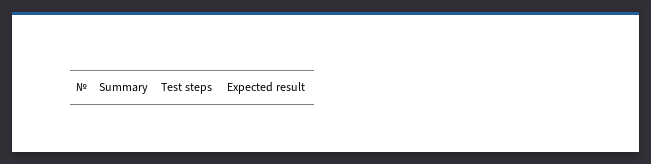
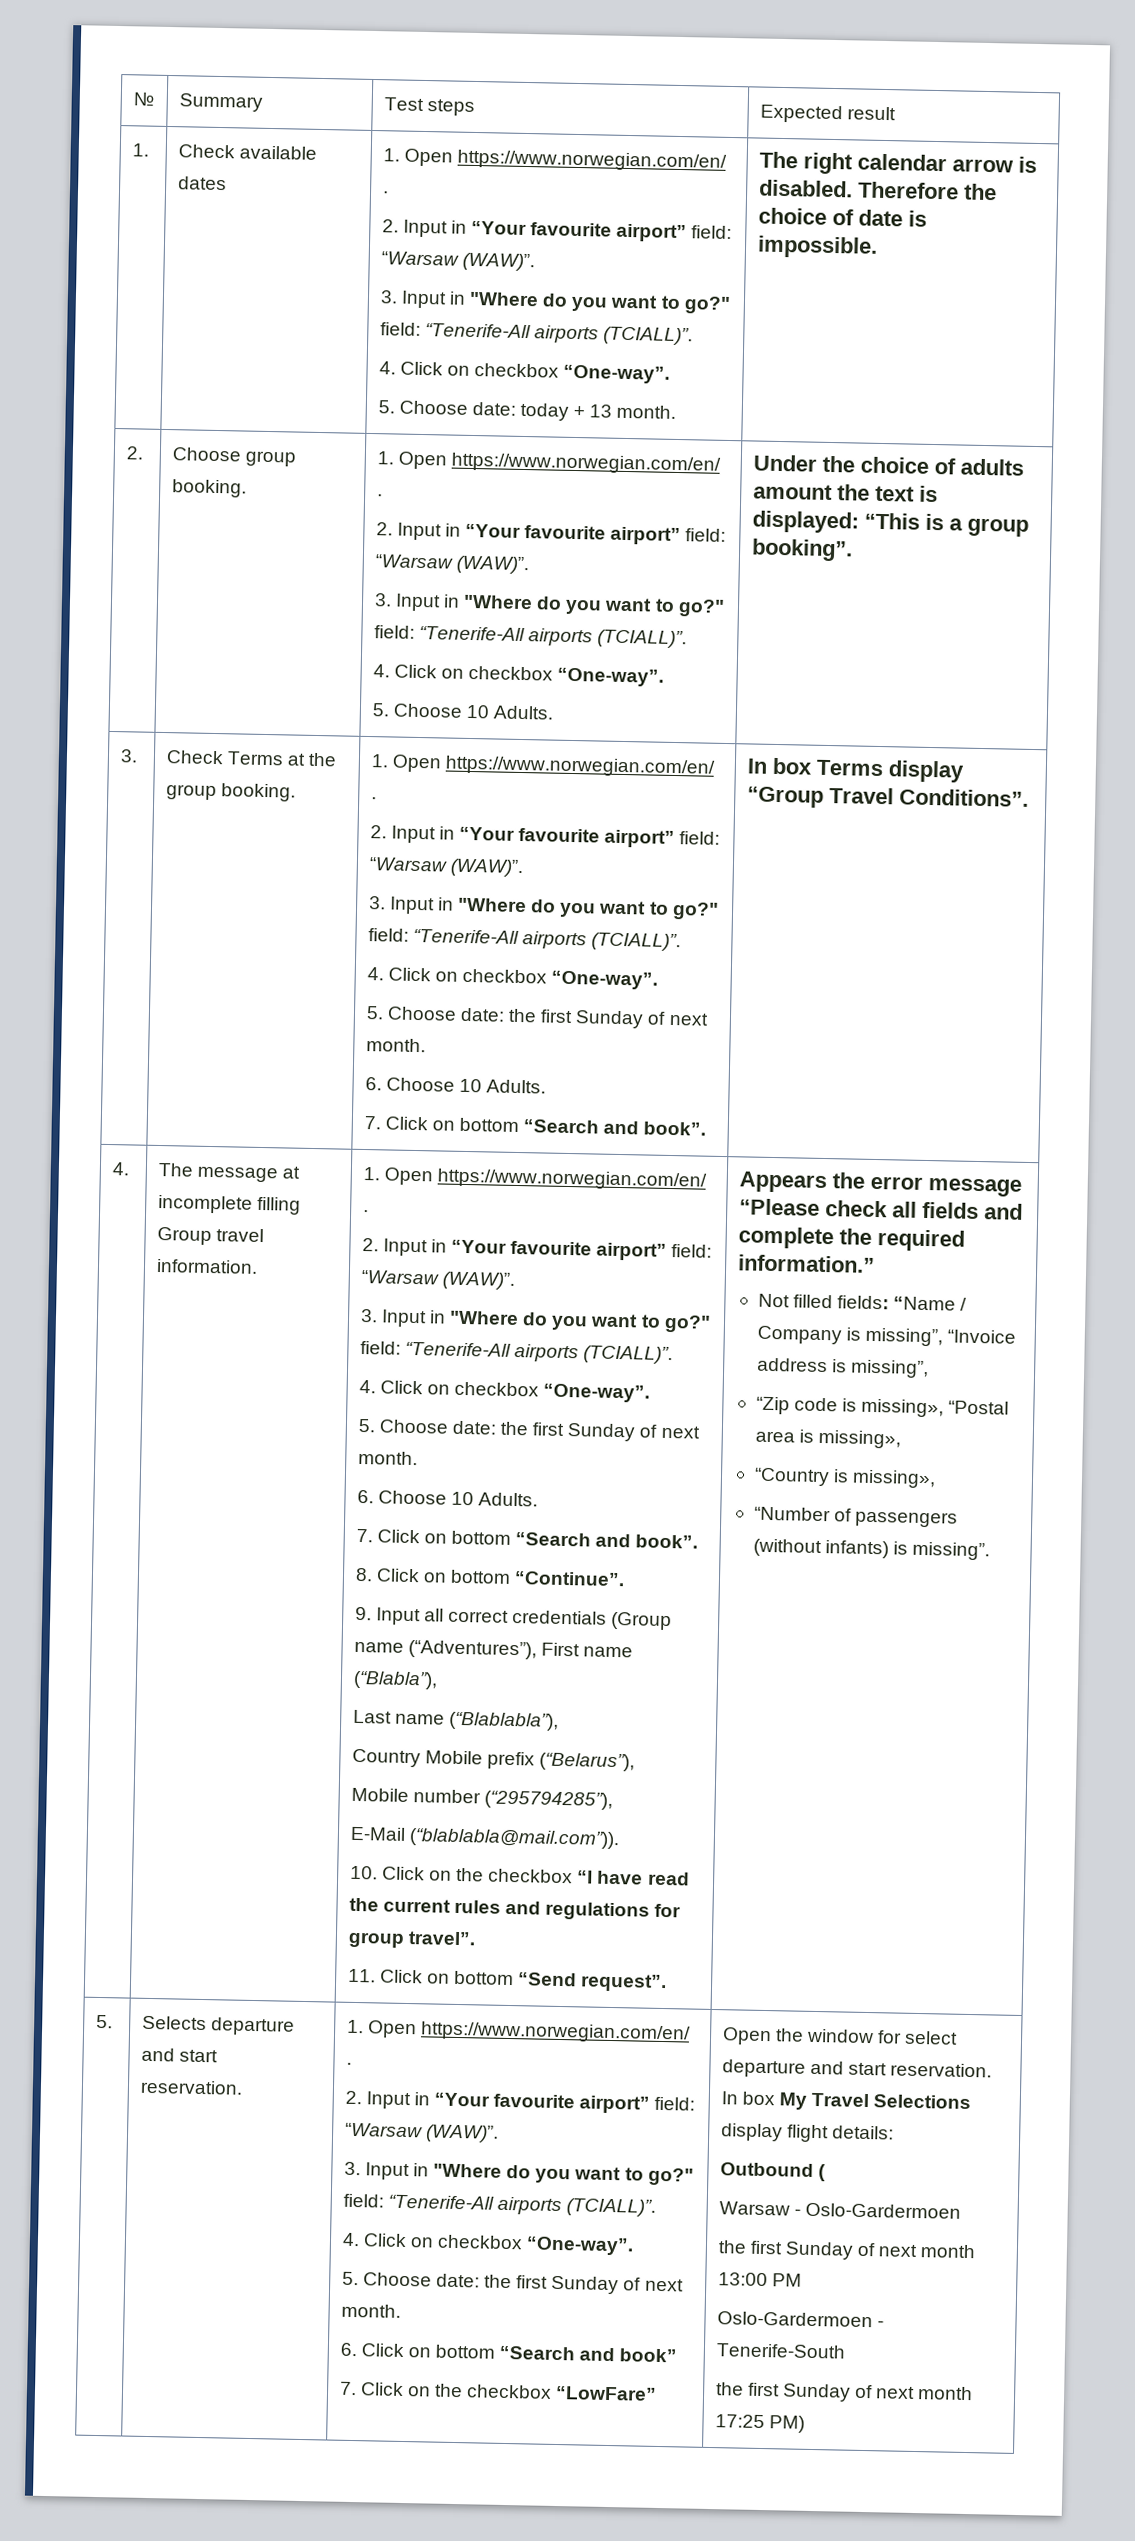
+ 1. | Check available dates | 1. Open https://www.norwegian.com/en/ .
+ 2. Input in “Your favourite airport” field: “Warsaw (WAW)”.
+ 3. Input in "Where do you want to go?" field: “Tenerife-All airports (TCIALL)”.
+ 4. Click on checkbox “One-way”.
+ 5. Choose date: today + 13 month. | The right calendar arrow is disabled. Therefore the choice of date is impossible.
+ 2. | Choose group booking. | 1. Open https://www.norwegian.com/en/ .
+ 2. Input in “Your favourite airport” field: “Warsaw (WAW)”.
+ 3. Input in "Where do you want to go?" field: “Tenerife-All airports (TCIALL)”.
+ 4. Click on checkbox “One-way”.
+ 5. Choose 10 Adults. | Under the choice of adults amount the text is displayed: “This is a group booking”.
+ 3. | Check Terms at the group booking. | 1. Open https://www.norwegian.com/en/ .
+ 2. Input in “Your favourite airport” field: “Warsaw (WAW)”.
+ 3. Input in "Where do you want to go?" field: “Tenerife-All airports (TCIALL)”.
+ 4. Click on checkbox “One-way”.
+ 5. Choose date: the first Sunday of next month.
+ 6. Choose 10 Adults.
+ 7. Click on bottom “Search and book”. | In box Terms display “Group Travel Conditions”.
+ 4. | The message at incomplete filling Group travel information. | 1. Open https://www.norwegian.com/en/ .
+ 2. Input in “Your favourite airport” field: “Warsaw (WAW)”.
+ 3. Input in "Where do you want to go?" field: “Tenerife-All airports (TCIALL)”.
+ 4. Click on checkbox “One-way”.
+ 5. Choose date: the first Sunday of next month.
+ 6. Choose 10 Adults.
+ 7. Click on bottom “Search and book”.
+ 8. Click on bottom “Continue”.
+ 9. Input all correct credentials (Group name (“Adventures”), First name (“Blabla”),
+ Last name (“Blablabla”),
+ Country Mobile prefix (“Belarus”),
+ Mobile number (“295794285”),
+ E-Mail (“blablabla@mail.com”)).
+ 10. Click on the checkbox “I have read the current rules and regulations for group travel”.
+ 11. Click on bottom “Send request”. | Appears the error message “Please check all fields and complete the required information.”
+ Not filled fields: “Name / Company is missing”, “Invoice address is missing”,
+ “Zip code is missing», “Postal area is missing»,
+ “Country is missing»,
+ “Number of passengers (without infants) is missing”.
+ 5. | Selects departure and start reservation. | 1. Open https://www.norwegian.com/en/ .
+ 2. Input in “Your favourite airport” field: “Warsaw (WAW)”.
+ 3. Input in "Where do you want to go?" field: “Tenerife-All airports (TCIALL)”.
+ 4. Click on checkbox “One-way”.
+ 5. Choose date: the first Sunday of next month.
+ 6. Click on bottom “Search and book”
+ 7. Click on the checkbox “LowFare” | Open the window for select departure and start reservation. In box My Travel Selections display flight details:
+ Outbound (
+ Warsaw - Oslo-Gardermoen
+ the first Sunday of next month 13:00 PM
+ Oslo-Gardermoen - Tenerife-South
+ the first Sunday of next month 17:25 PM)

